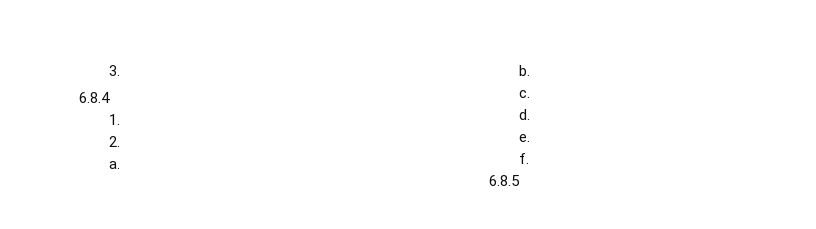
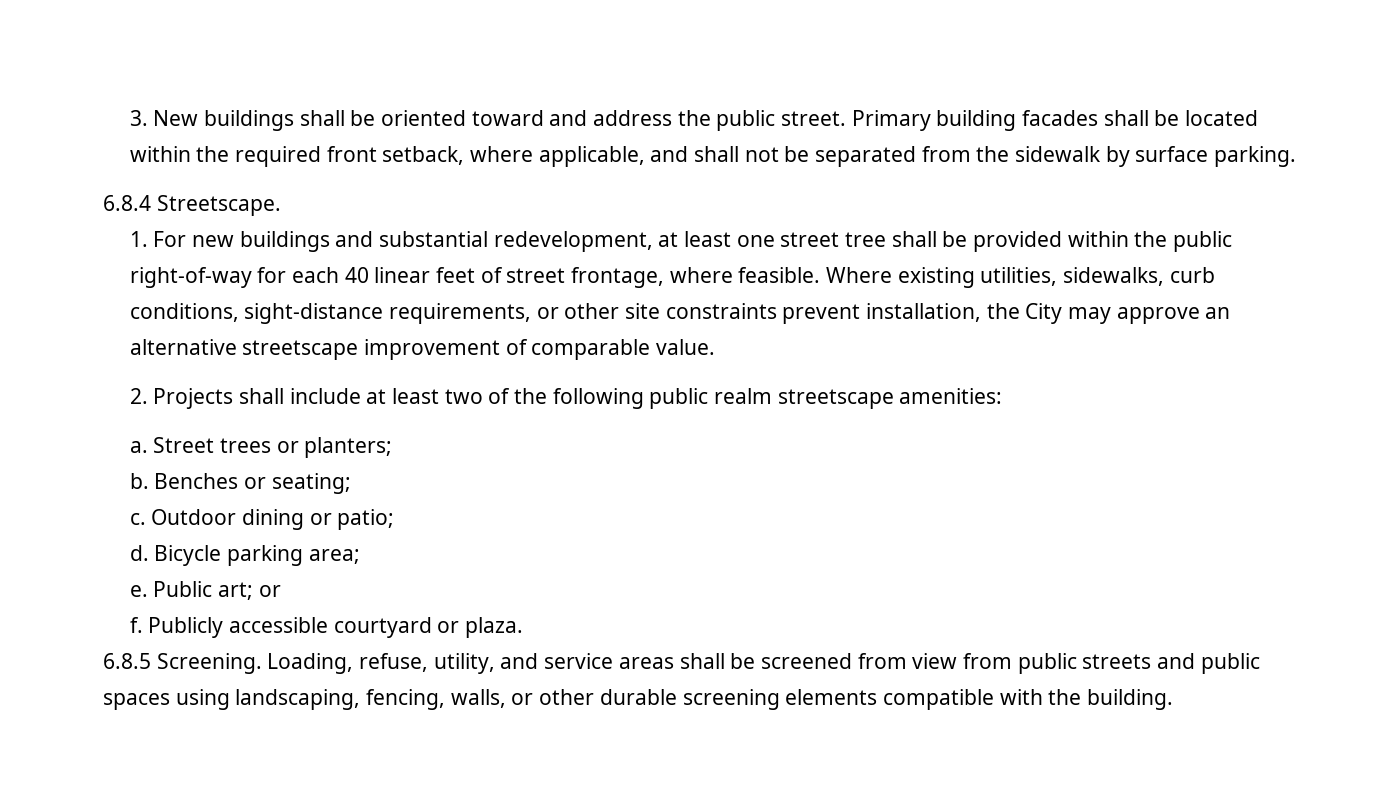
- 3.
+ 3. New buildings shall be oriented toward and address the public street. Primary building facades shall be located within the required front setback, where applicable, and shall not be separated from the sidewalk by surface parking.
- 6.8.4
+ 6.8.4 Streetscape.
- 1.
- 2.
- a.
- b.
- c.
- d.
- e.
- f.
- 6.8.5
+ 1. For new buildings and substantial redevelopment, at least one street tree shall be provided within the public right-of-way for each 40 linear feet of street frontage, where feasible. Where existing utilities, sidewalks, curb conditions, sight-distance requirements, or other site constraints prevent installation, the City may approve an alternative streetscape improvement of comparable value.
+ 2. Projects shall include at least two of the following public realm streetscape amenities:
+ a. Street trees or planters;
+ b. Benches or seating;
+ c. Outdoor dining or patio;
+ d. Bicycle parking area;
+ e. Public art; or
+ f. Publicly accessible courtyard or plaza.
+ 6.8.5 Screening. Loading, refuse, utility, and service areas shall be screened from view from public streets and public spaces using landscaping, fencing, walls, or other durable screening elements compatible with the building.

